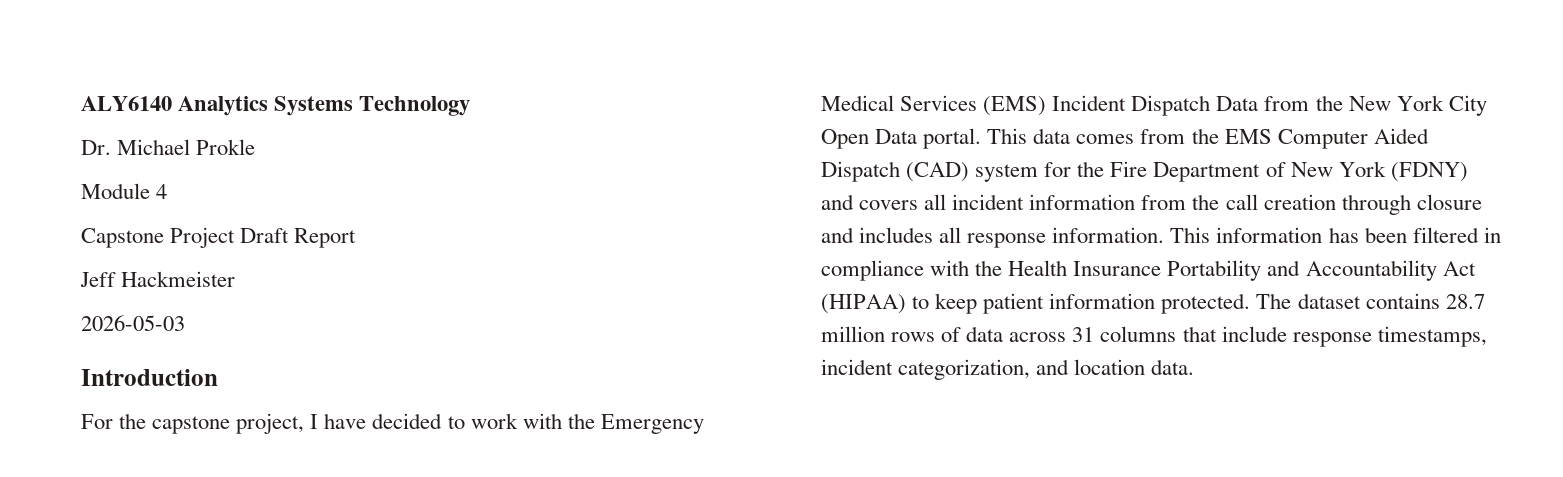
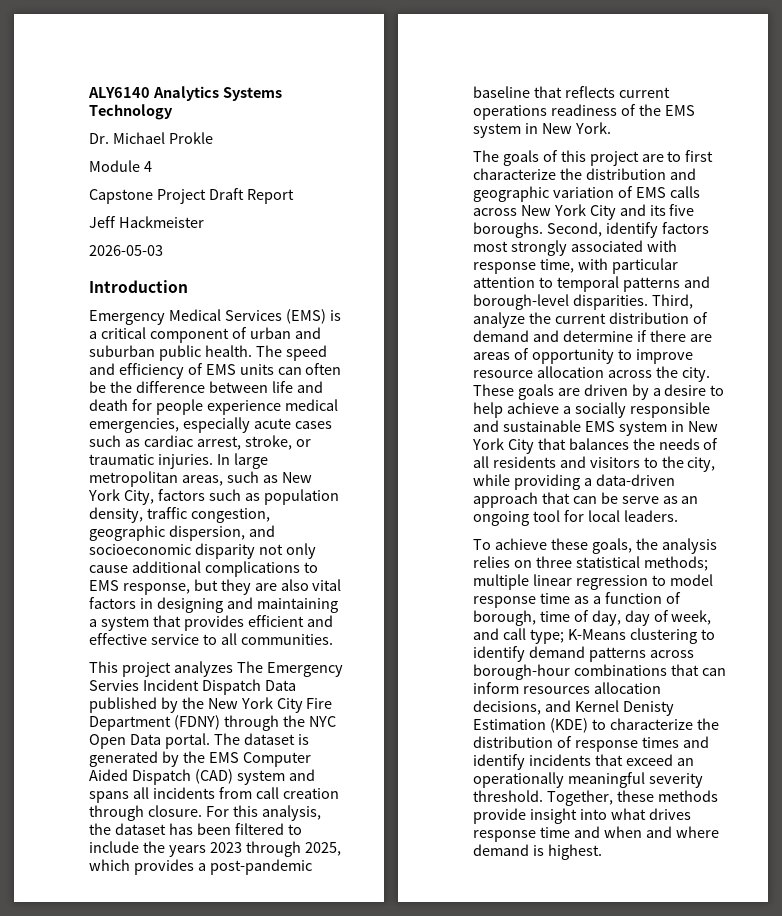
- For the capstone project, I have decided to work with the Emergency Medical Services (EMS) Incident Dispatch Data from the New York City Open Data portal. This data comes from the EMS Computer Aided Dispatch (CAD) system for the Fire Department of New York (FDNY) and covers all incident information from the call creation through closure and includes all response information. This information has been filtered in compliance with the Health Insurance Portability and Accountability Act (HIPAA) to keep patient information protected. The dataset contains 28.7 million rows of data across 31 columns that include response timestamps, incident categorization, and location data.
+ Emergency Medical Services (EMS) is a critical component of urban and suburban public health. The speed and efficiency of EMS units can often be the difference between life and death for people experience medical emergencies, especially acute cases such as cardiac arrest, stroke, or traumatic injuries. In large metropolitan areas, such as New York City, factors such as population density, traffic congestion, geographic dispersion, and socioeconomic disparity not only cause additional complications to EMS response, but they are also vital factors in designing and maintaining a system that provides efficient and effective service to all communities.
+ This project analyzes The Emergency Servies Incident Dispatch Data published by the New York City Fire Department (FDNY) through the NYC Open Data portal. The dataset is generated by the EMS Computer Aided Dispatch (CAD) system and spans all incidents from call creation through closure. For this analysis, the dataset has been filtered to include the years 2023 through 2025, which provides a post-pandemic baseline that reflects current operations readiness of the EMS system in New York.
+ The goals of this project are to first characterize the distribution and geographic variation of EMS calls across New York City and its five boroughs. Second, identify factors most strongly associated with response time, with particular attention to temporal patterns and borough-level disparities. Third, analyze the current distribution of demand and determine if there are areas of opportunity to improve resource allocation across the city. These goals are driven by a desire to help achieve a socially responsible and sustainable EMS system in New York City that balances the needs of all residents and visitors to the city, while providing a data-driven approach that can be serve as an ongoing tool for local leaders.
+ To achieve these goals, the analysis relies on three statistical methods; multiple linear regression to model response time as a function of borough, time of day, day of week, and call type; K-Means clustering to identify demand patterns across borough-hour combinations that can inform resources allocation decisions, and Kernel Denisty Estimation (KDE) to characterize the distribution of response times and identify incidents that exceed an operationally meaningful severity threshold. Together, these methods provide insight into what drives response time and when and where demand is highest.

